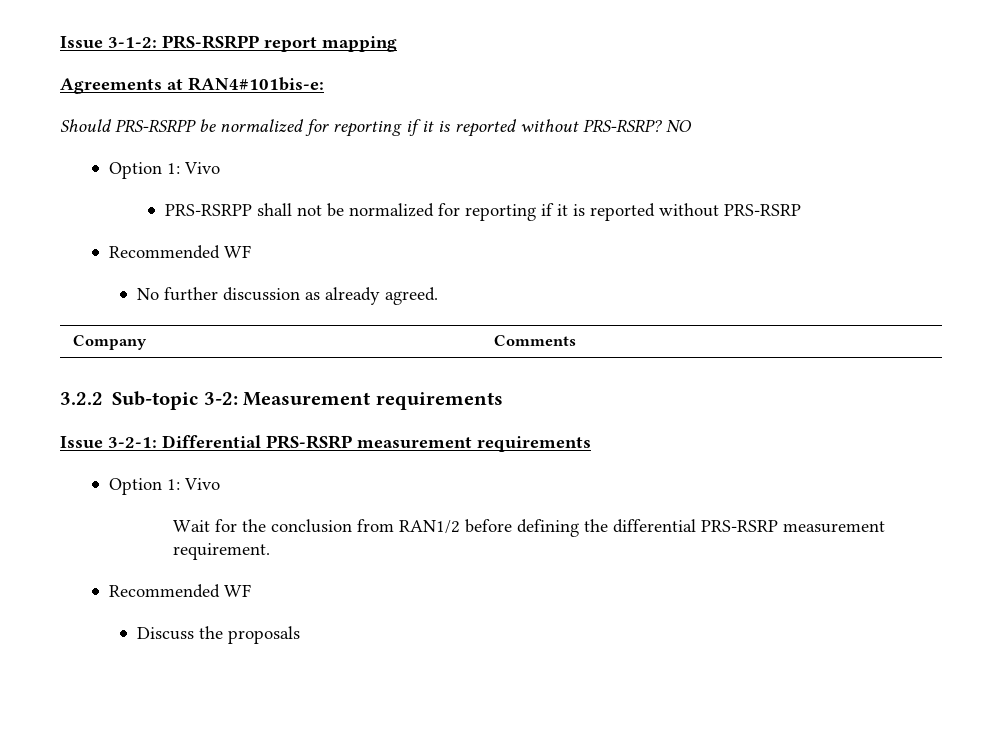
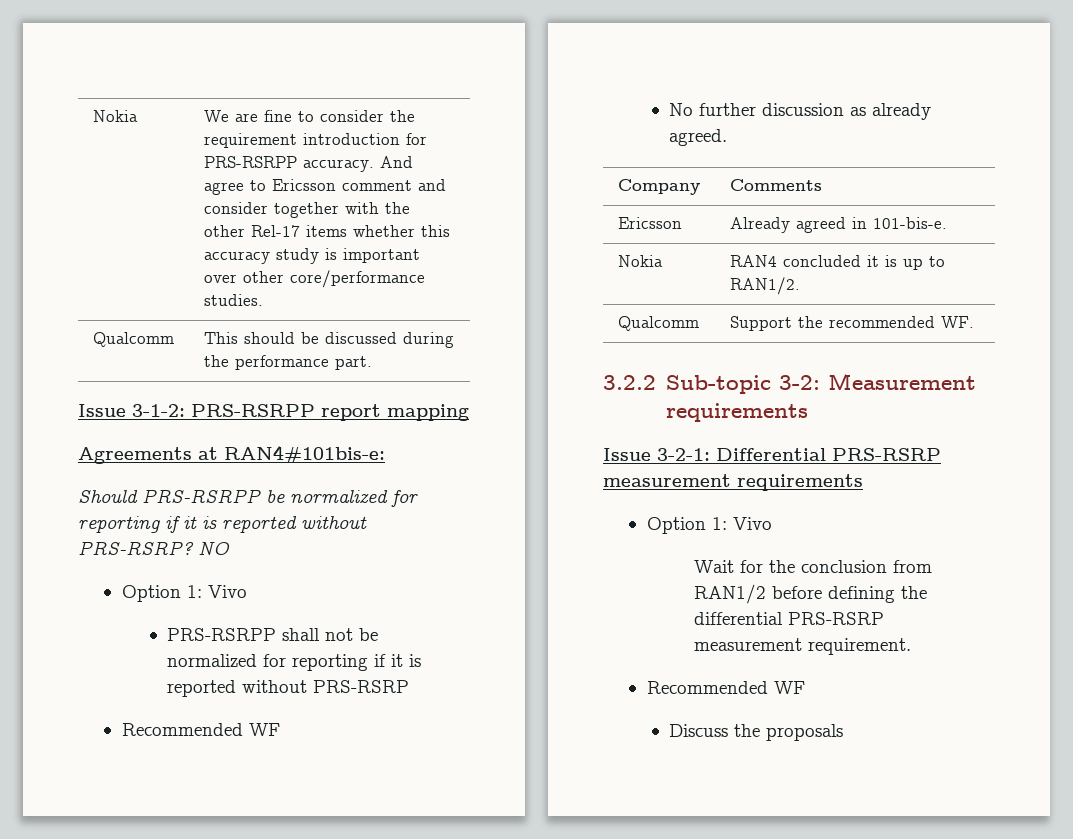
+ Nokia | We are fine to consider the requirement introduction for PRS-RSRPP accuracy. And agree to Ericsson comment and consider together with the other Rel-17 items whether this accuracy study is important over other core/performance studies.
+ Qualcomm | This should be discussed during the performance part.
+ Ericsson | Already agreed in 101-bis-e.
+ Nokia | RAN4 concluded it is up to RAN1/2.
+ Qualcomm | Support the recommended WF.

